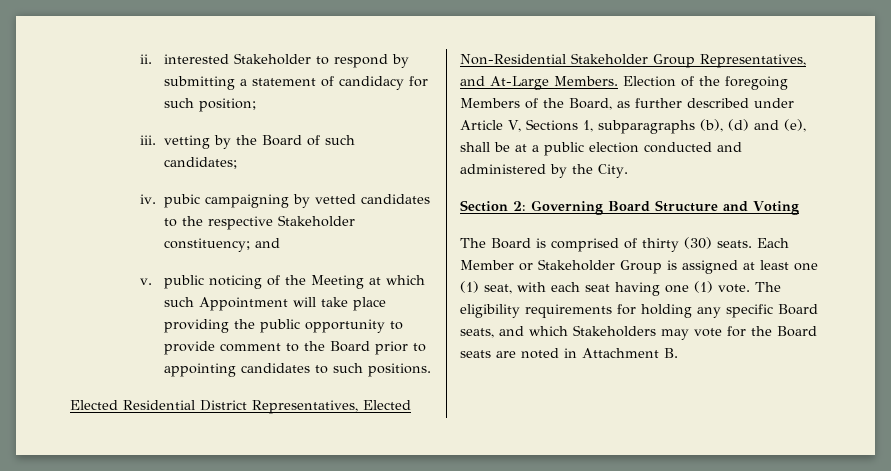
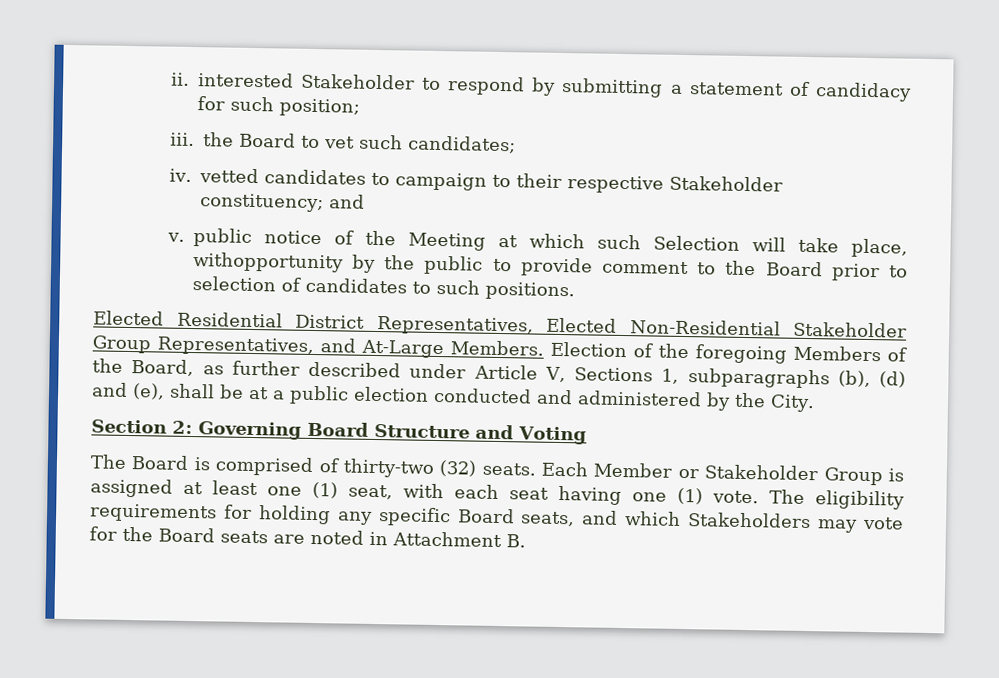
- iii. vetting by the Board of such candidates;
- iv. pubic campaigning by vetted candidates to the respective Stakeholder constituency; and
+ iii. the Board to vet such candidates;
+ iv. vetted candidates to campaign to their respective Stakeholder constituency; and
- v. public noticing of the Meeting at which such Appointment will take place providing the public opportunity to provide comment to the Board prior to appointing candidates to such positions.
+ v. public notice of the Meeting at which such Selection will take place, withopportunity by the public to provide comment to the Board prior to selection of candidates to such positions.
- The Board is comprised of thirty (30) seats.
+ The Board is comprised of thirty-two (32) seats.

